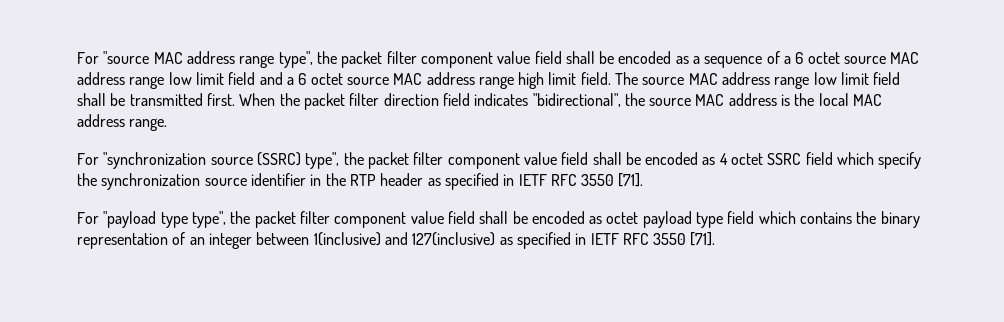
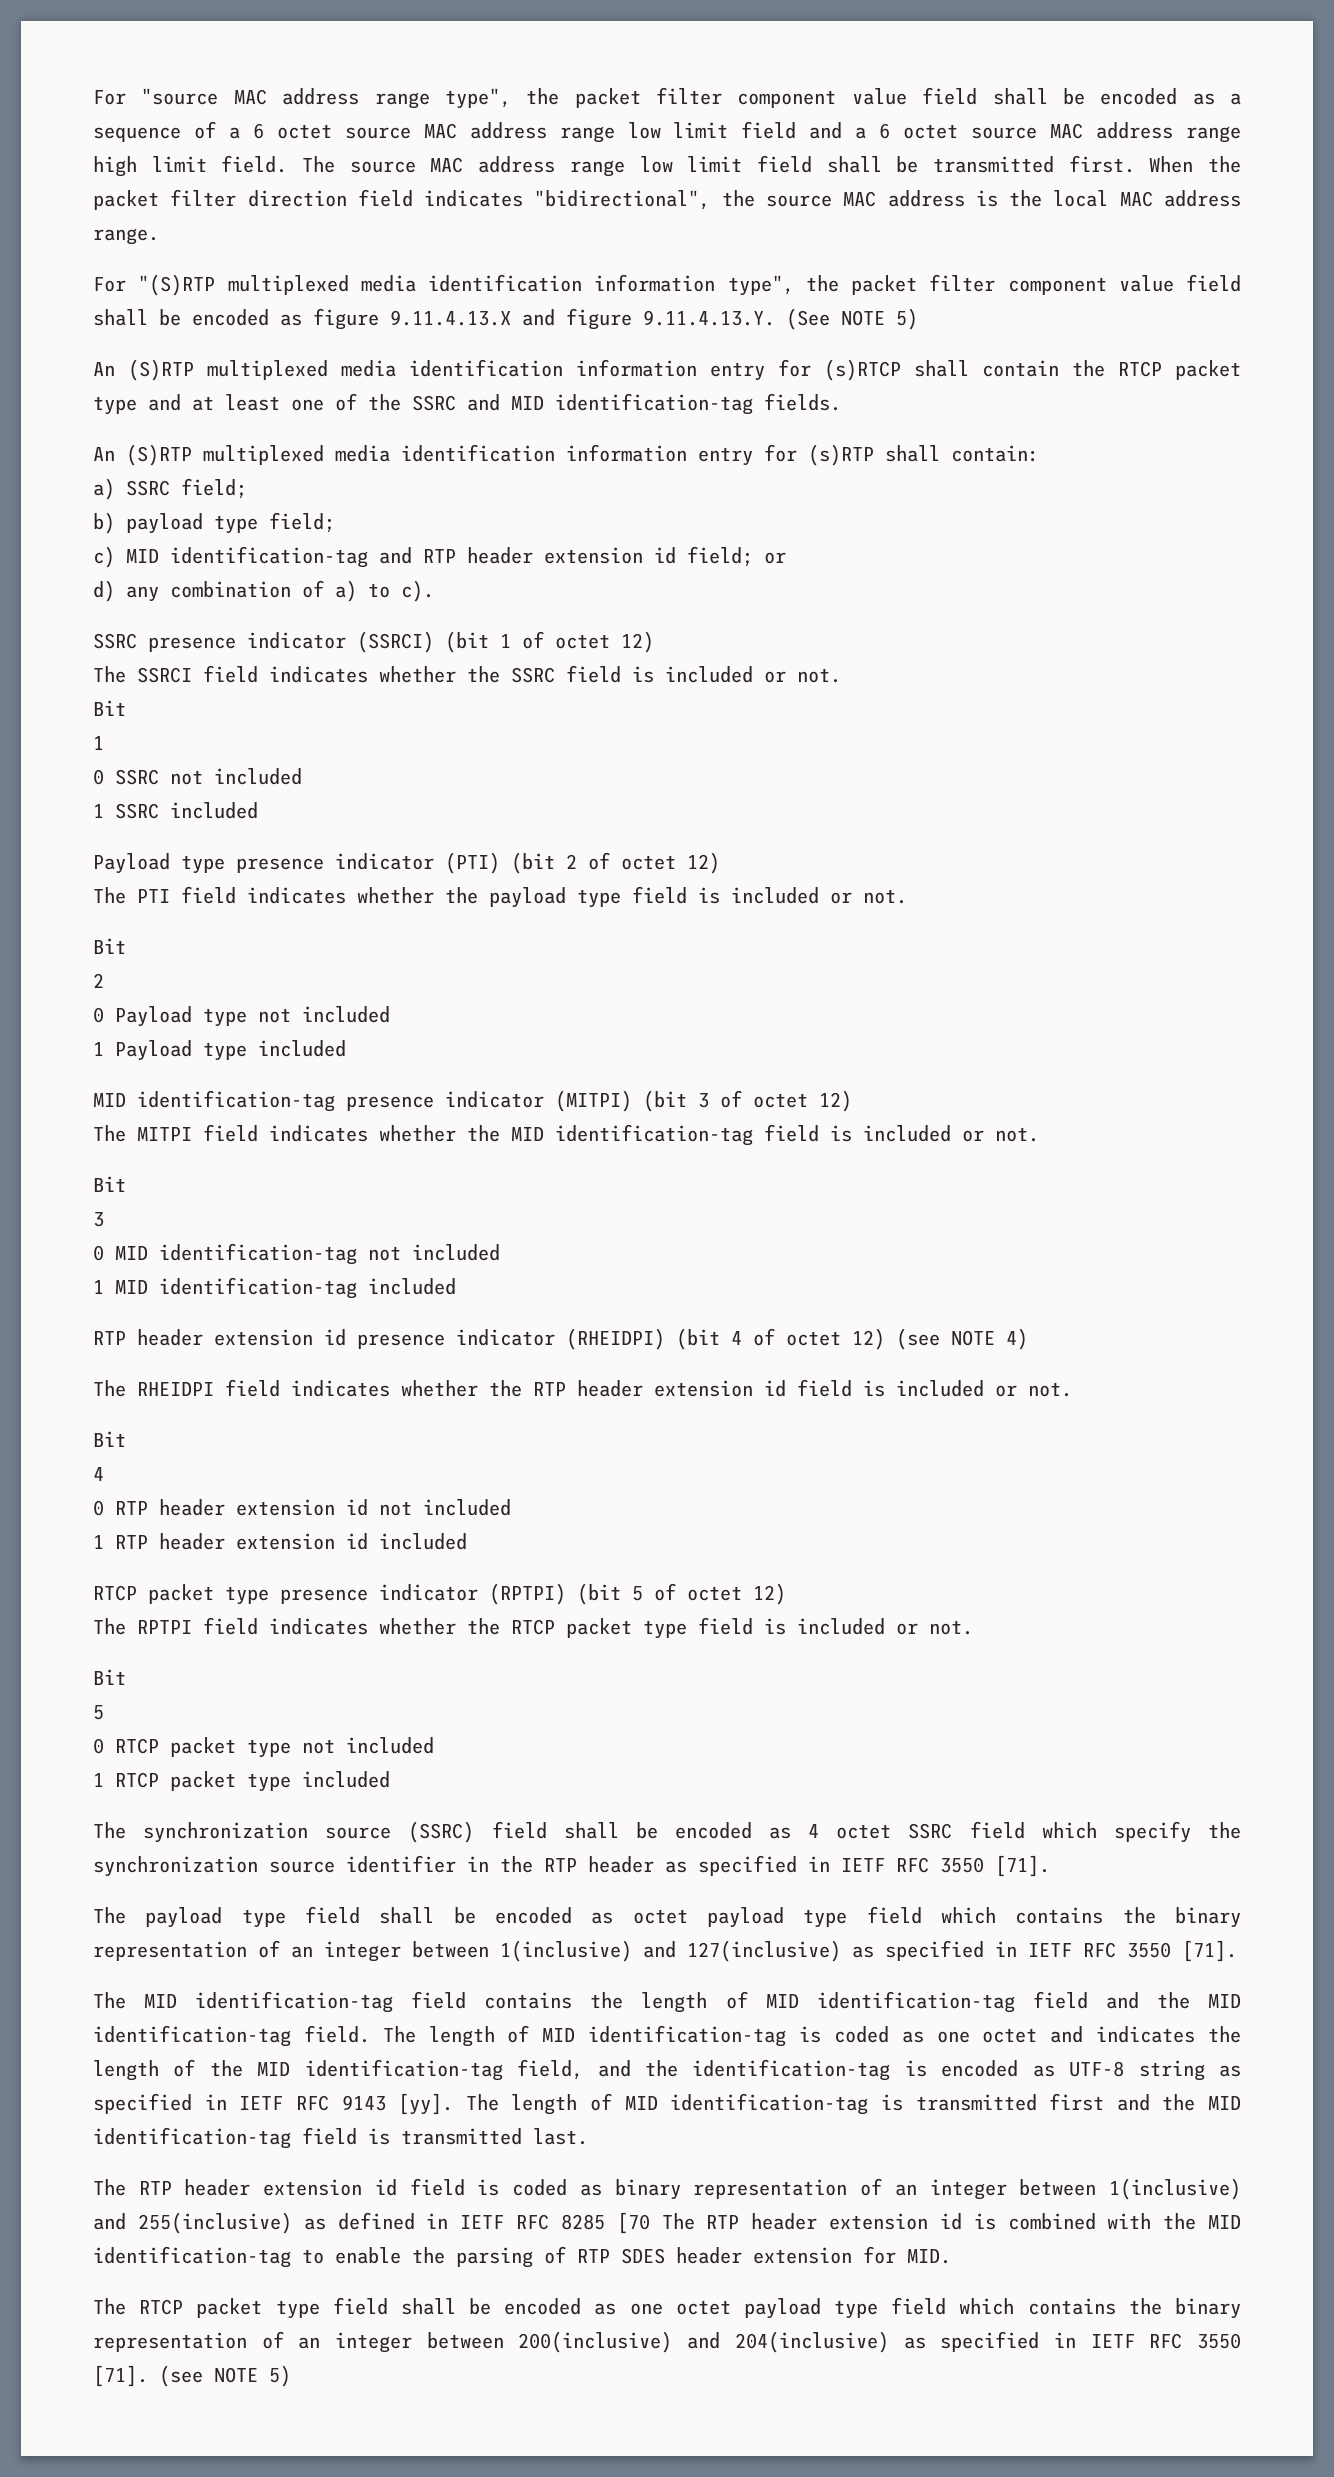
- For "synchronization source (SSRC) type", the packet filter component value field shall be encoded as 4 octet SSRC field which specify the synchronization source identifier in the RTP header as specified in IETF RFC 3550 [71].
+ For "(S)RTP multiplexed media identification information type", the packet filter component value field shall be encoded as figure 9.11.4.13.X and figure 9.11.4.13.Y. (See NOTE 5)
+ An (S)RTP multiplexed media identification information entry for (s)RTCP shall contain the RTCP packet type and at least one of the SSRC and MID identification-tag fields.
+ An (S)RTP multiplexed media identification information entry for (s)RTP shall contain:
+ a) SSRC field;
+ b) payload type field;
+ c) MID identification-tag and RTP header extension id field; or
+ d) any combination of a) to c).
+ SSRC presence indicator (SSRCI) (bit 1 of octet 12)
+ The SSRCI field indicates whether the SSRC field is included or not.
+ Bit
+ 1
+ 0 SSRC not included
+ 1 SSRC included
+ Payload type presence indicator (PTI) (bit 2 of octet 12)
+ The PTI field indicates whether the payload type field is included or not.
+ Bit
+ 2
+ 0 Payload type not included
+ 1 Payload type included
+ MID identification-tag presence indicator (MITPI) (bit 3 of octet 12)
+ The MITPI field indicates whether the MID identification-tag field is included or not.
+ Bit
+ 3
+ 0 MID identification-tag not included
+ 1 MID identification-tag included
+ RTP header extension id presence indicator (RHEIDPI) (bit 4 of octet 12) (see NOTE 4)
+ The RHEIDPI field indicates whether the RTP header extension id field is included or not.
+ Bit
+ 4
+ 0 RTP header extension id not included
+ 1 RTP header extension id included
+ RTCP packet type presence indicator (RPTPI) (bit 5 of octet 12)
+ The RPTPI field indicates whether the RTCP packet type field is included or not.
+ Bit
+ 5
+ 0 RTCP packet type not included
+ 1 RTCP packet type included
+ The synchronization source (SSRC) field shall be encoded as 4 octet SSRC field which specify the synchronization source identifier in the RTP header as specified in IETF RFC 3550 [71].
- For "payload type type", the packet filter component value field shall be encoded as octet payload type field which contains the binary representation of an integer between 1(inclusive) and 127(inclusive) as specified in IETF RFC 3550 [71].
+ The payload type field shall be encoded as octet payload type field which contains the binary representation of an integer between 1(inclusive) and 127(inclusive) as specified in IETF RFC 3550 [71].
+ The MID identification-tag field contains the length of MID identification-tag field and the MID identification-tag field. The length of MID identification-tag is coded as one octet and indicates the length of the MID identification-tag field, and the identification-tag is encoded as UTF-8 string as specified in IETF RFC 9143 [yy]. The length of MID identification-tag is transmitted first and the MID identification-tag field is transmitted last.
+ The RTP header extension id field is coded as binary representation of an integer between 1(inclusive) and 255(inclusive) as defined in IETF RFC 8285 [70 The RTP header extension id is combined with the MID identification-tag to enable the parsing of RTP SDES header extension for MID.
+ The RTCP packet type field shall be encoded as one octet payload type field which contains the binary representation of an integer between 200(inclusive) and 204(inclusive) as specified in IETF RFC 3550 [71]. (see NOTE 5)

